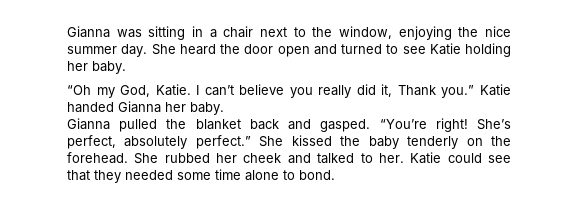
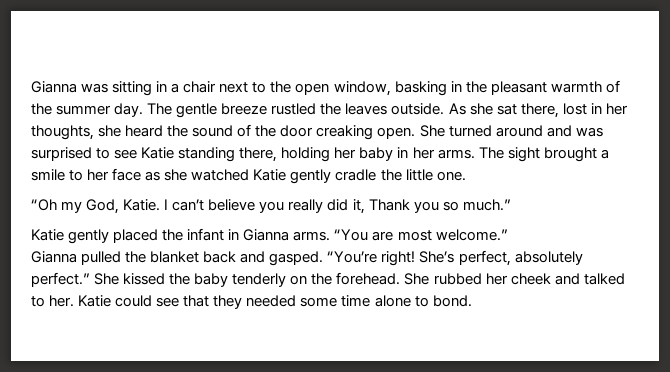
- Gianna was sitting in a chair next to the window, enjoying the nice summer day. She heard the door open and turned to see Katie holding her baby.
+ Gianna was sitting in a chair next to the open window, basking in the pleasant warmth of the summer day. The gentle breeze rustled the leaves outside. As she sat there, lost in her thoughts, she heard the sound of the door creaking open. She turned around and was surprised to see Katie standing there, holding her baby in her arms. The sight brought a smile to her face as she watched Katie gently cradle the little one.
- I can’t believe you really did it, Thank you.” Katie handed Gianna her baby.
+ I can’t believe you really did it, Thank you so much.”
+ Katie gently placed the infant in Gianna arms. “You are most welcome.”

